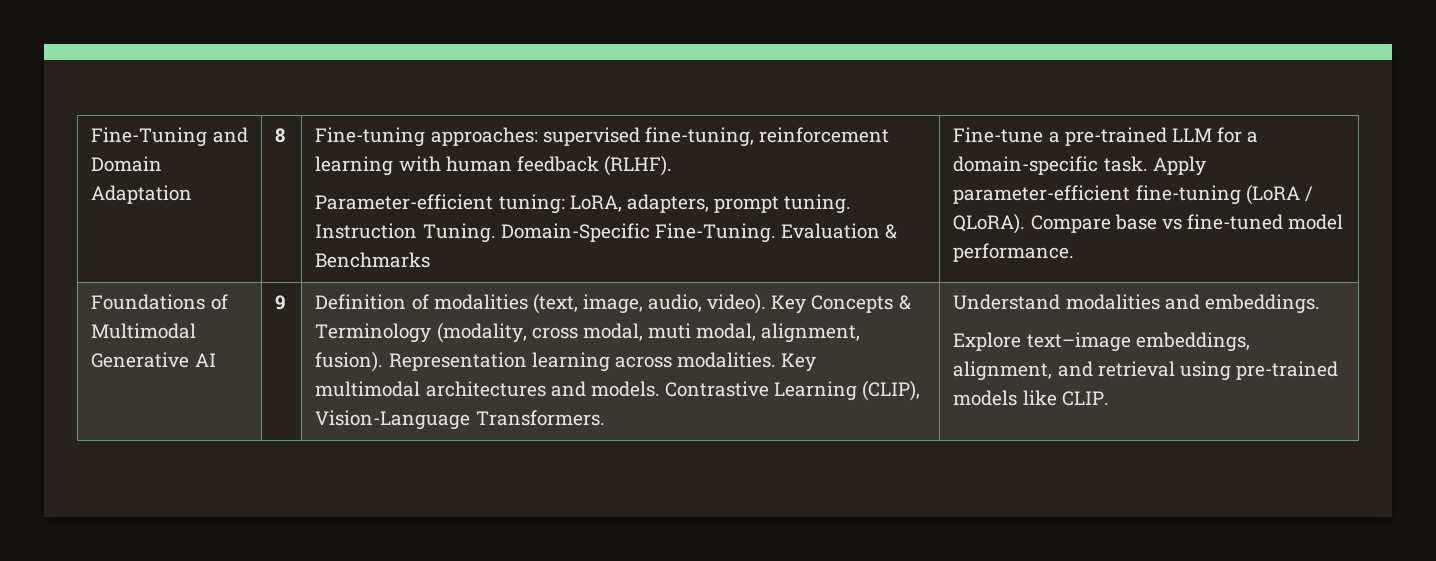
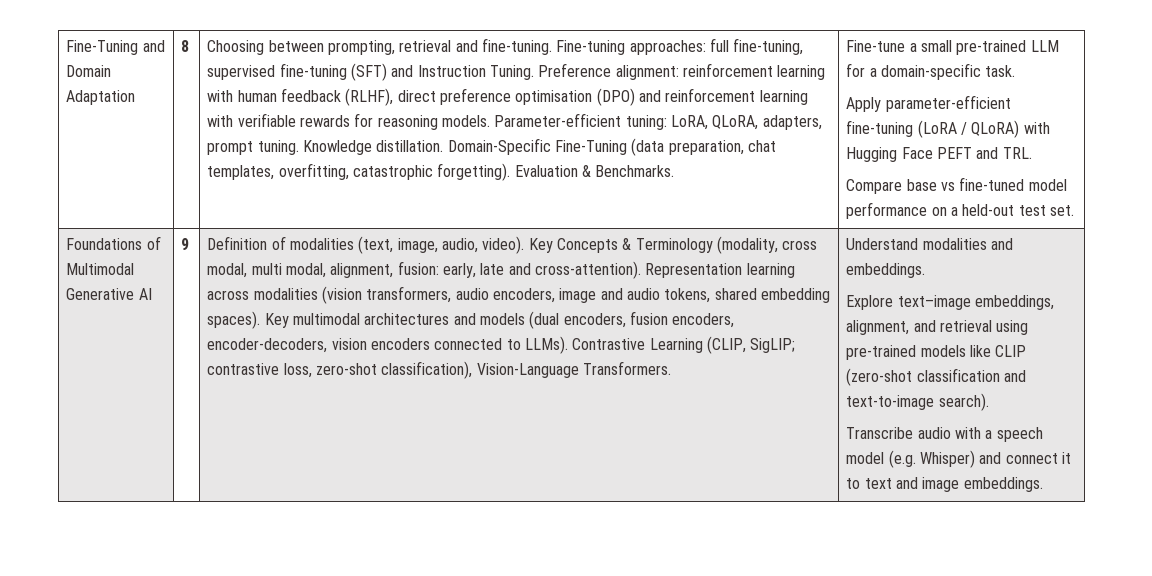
- Fine-tuning approaches: supervised fine-tuning, reinforcement learning with human feedback (RLHF).
- Parameter-efficient tuning: LoRA, adapters, prompt tuning.
+ Choosing between prompting, retrieval and fine-tuning. Fine-tuning approaches: full fine-tuning, supervised fine-tuning (SFT) and Instruction Tuning. Preference alignment: reinforcement learning with human feedback (RLHF), direct preference optimisation (DPO) and reinforcement learning with verifiable rewards for reasoning models. Parameter-efficient tuning: LoRA, QLoRA, adapters, prompt tuning.
- Instruction Tuning. Domain-Specific Fine-Tuning.
+ Knowledge distillation. Domain-Specific Fine-Tuning (data preparation, chat templates, overfitting, catastrophic forgetting).
- Evaluation & Benchmarks
+ Evaluation & Benchmarks.
- Fine-tune a pre-trained LLM for a domain-specific task. Apply parameter-efficient fine-tuning (LoRA / QLoRA). Compare base vs fine-tuned model performance.
+ Fine-tune a small pre-trained LLM for a domain-specific task.
+ Apply parameter-efficient fine-tuning (LoRA / QLoRA) with Hugging Face PEFT and TRL.
+ Compare base vs fine-tuned model performance on a held-out test set.
- Key Concepts & Terminology (modality, cross modal, muti modal, alignment, fusion). Representation learning across modalities. Key multimodal architectures and models. Contrastive Learning (CLIP), Vision-Language Transformers.
+ Key Concepts & Terminology (modality, cross modal, multi modal, alignment, fusion: early, late and cross-attention). Representation learning across modalities (vision transformers, audio encoders, image and audio tokens, shared embedding spaces). Key multimodal architectures and models (dual encoders, fusion encoders, encoder-decoders, vision encoders connected to LLMs). Contrastive Learning (CLIP, SigLIP; contrastive loss, zero-shot classification), Vision-Language Transformers.
- Explore text–image embeddings, alignment, and retrieval using pre-trained models like CLIP.
+ Explore text–image embeddings, alignment, and retrieval using pre-trained models like CLIP (zero-shot classification and text-to-image search).
+ Transcribe audio with a speech model (e.g. Whisper) and connect it to text and image embeddings.

